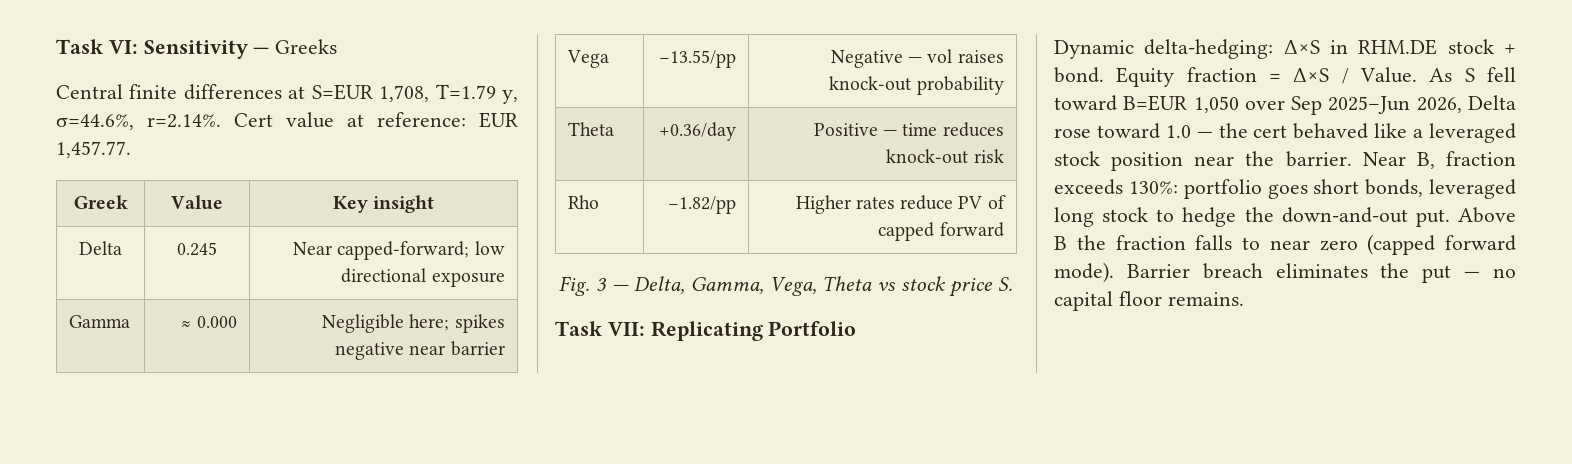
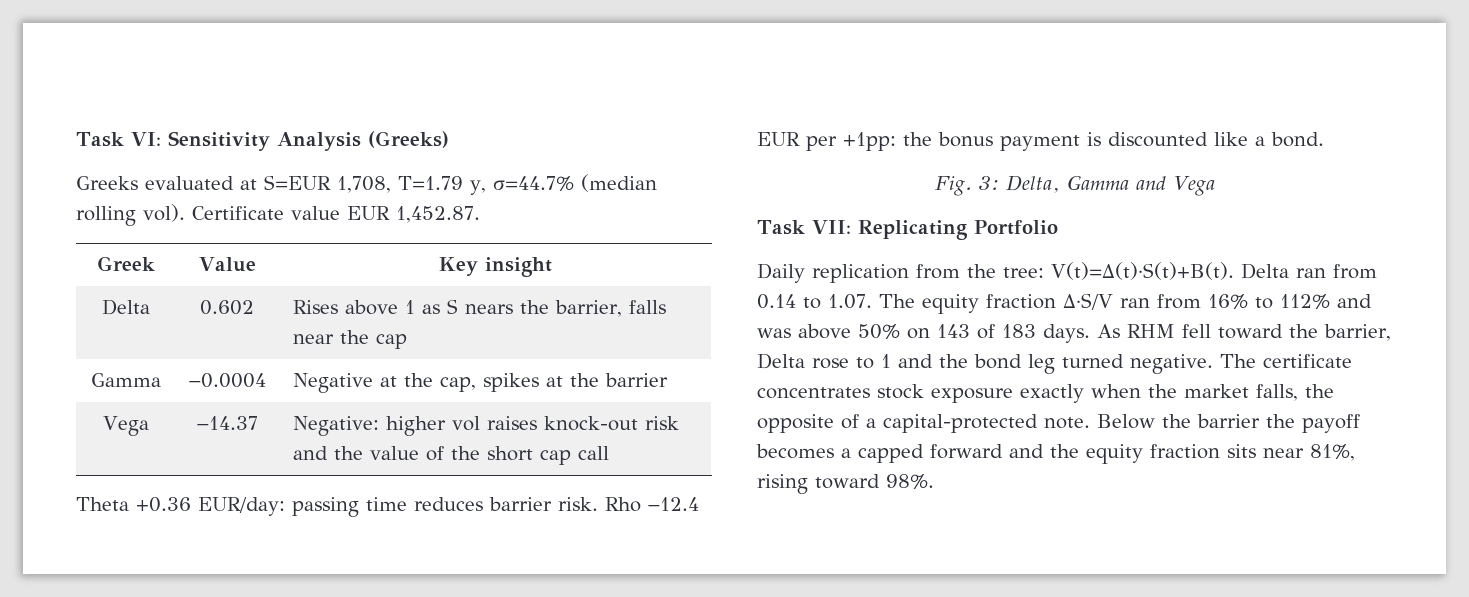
- Task VI: Sensitivity — Greeks
- Central finite differences at S=EUR 1,708, T=1.79 y, σ=44.6%, r=2.14%. Cert value at reference: EUR 1,457.77.
+ Task VI: Sensitivity Analysis (Greeks)
+ Greeks evaluated at S=EUR 1,708, T=1.79 y, σ=44.7% (median rolling vol). Certificate value EUR 1,452.87.
- Delta | 0.245 | Near capped-forward; low directional exposure
- Gamma | ≈ 0.000 | Negligible here; spikes negative near barrier
- Vega | −13.55/pp | Negative — vol raises knock-out probability
- Theta | +0.36/day | Positive — time reduces knock-out risk
- Rho | −1.82/pp | Higher rates reduce PV of capped forward
- Fig. 3 — Delta, Gamma, Vega, Theta vs stock price S.
+ Delta | 0.602 | Rises above 1 as S nears the barrier, falls near the cap
+ Gamma | −0.0004 | Negative at the cap, spikes at the barrier
+ Vega | −14.37 | Negative: higher vol raises knock-out risk and the value of the short cap call
+ Theta +0.36 EUR/day: passing time reduces barrier risk. Rho −12.4 EUR per +1pp: the bonus payment is discounted like a bond.
+ Fig. 3: Delta, Gamma and Vega
  Task VII: Replicating Portfolio
- Dynamic delta-hedging: Δ×S in RHM.DE stock + bond. Equity fraction = Δ×S / Value. As S fell toward B=EUR 1,050 over Sep 2025–Jun 2026, Delta rose toward 1.0 — the cert behaved like a leveraged stock position near the barrier. Near B, fraction exceeds 130%: portfolio goes short bonds, leveraged long stock to hedge the down-and-out put. Above B the fraction falls to near zero (capped forward mode). Barrier breach eliminates the put — no capital floor remains.
+ Daily replication from the tree: V(t)=Δ(t)·S(t)+B(t). Delta ran from 0.14 to 1.07. The equity fraction Δ·S/V ran from 16% to 112% and was above 50% on 143 of 183 days. As RHM fell toward the barrier, Delta rose to 1 and the bond leg turned negative. The certificate concentrates stock exposure exactly when the market falls, the opposite of a capital-protected note. Below the barrier the payoff becomes a capped forward and the equity fraction sits near 81%, rising toward 98%.

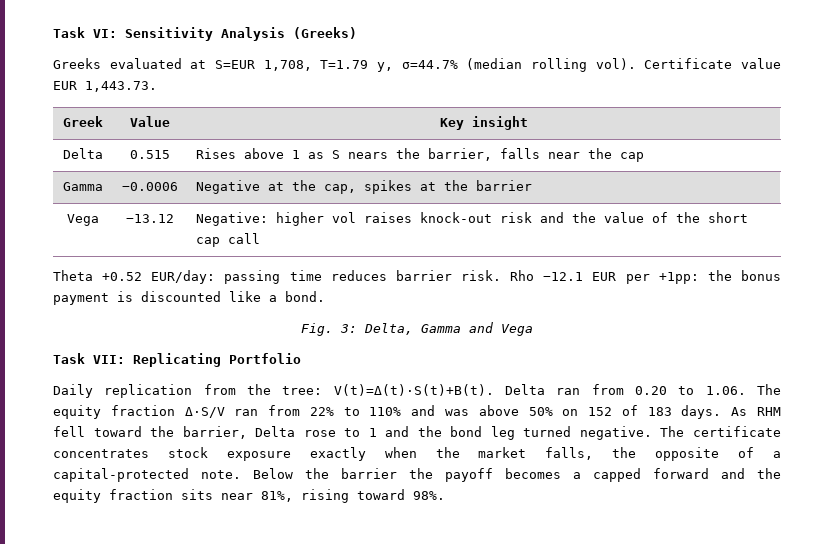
- Certificate value EUR 1,452.87.
+ Certificate value EUR 1,443.73.
- Delta | 0.602 | Rises above 1 as S nears the barrier, falls near the cap
+ Delta | 0.515 | Rises above 1 as S nears the barrier, falls near the cap
- Gamma | −0.0004 | Negative at the cap, spikes at the barrier
+ Gamma | −0.0006 | Negative at the cap, spikes at the barrier
- Vega | −14.37 | Negative: higher vol raises knock-out risk and the value of the short cap call
+ Vega | −13.12 | Negative: higher vol raises knock-out risk and the value of the short cap call
- Theta +0.36 EUR/day: passing time reduces barrier risk.
+ Theta +0.52 EUR/day: passing time reduces barrier risk.
- Rho −12.4 EUR per +1pp: the bonus payment is discounted like a bond.
+ Rho −12.1 EUR per +1pp: the bonus payment is discounted like a bond.
- Delta ran from 0.14 to 1.07. The equity fraction Δ·S/V ran from 16% to 112% and was above 50% on 143 of 183 days.
+ Delta ran from 0.20 to 1.06. The equity fraction Δ·S/V ran from 22% to 110% and was above 50% on 152 of 183 days.

